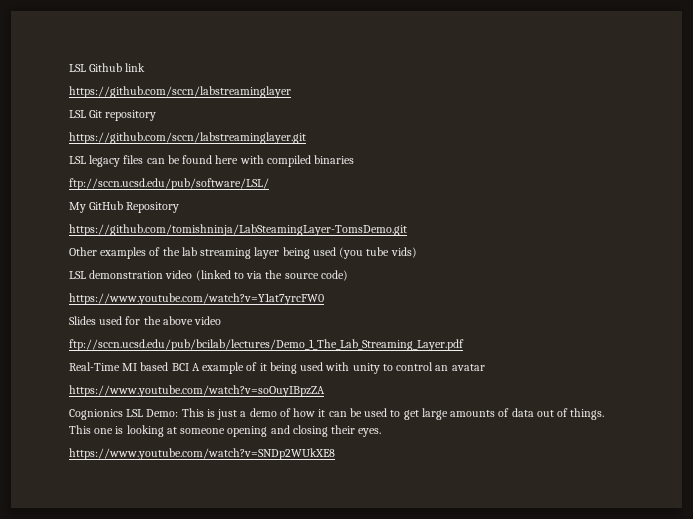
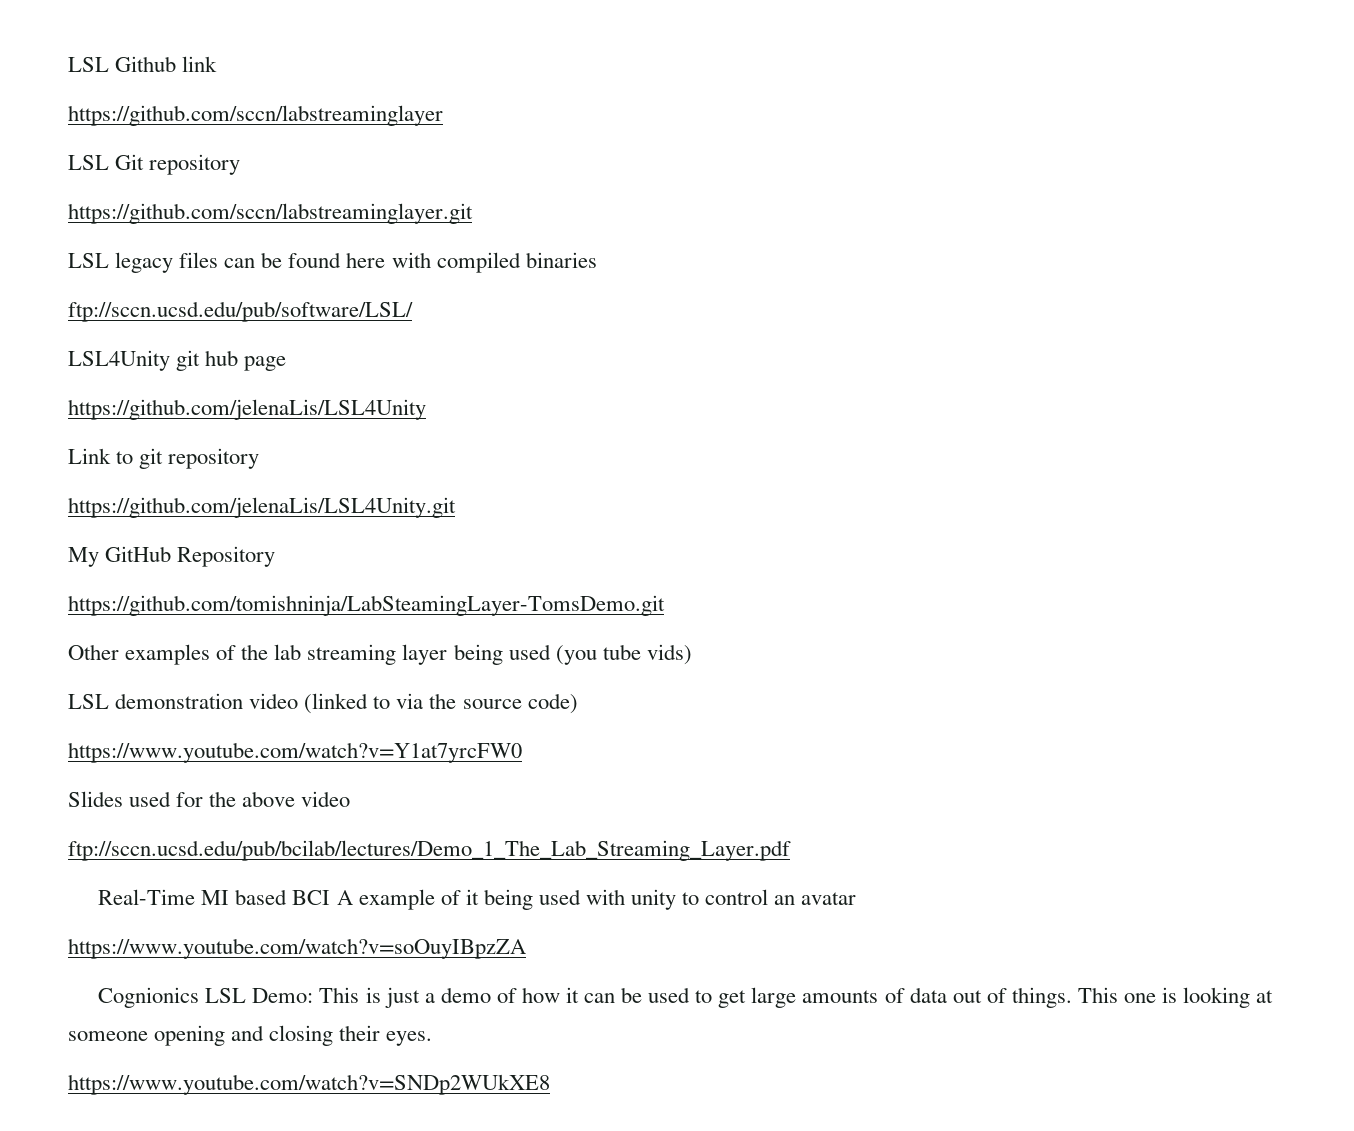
+ LSL4Unity git hub page
+ https://github.com/jelenaLis/LSL4Unity
+ Link to git repository
+ https://github.com/jelenaLis/LSL4Unity.git

